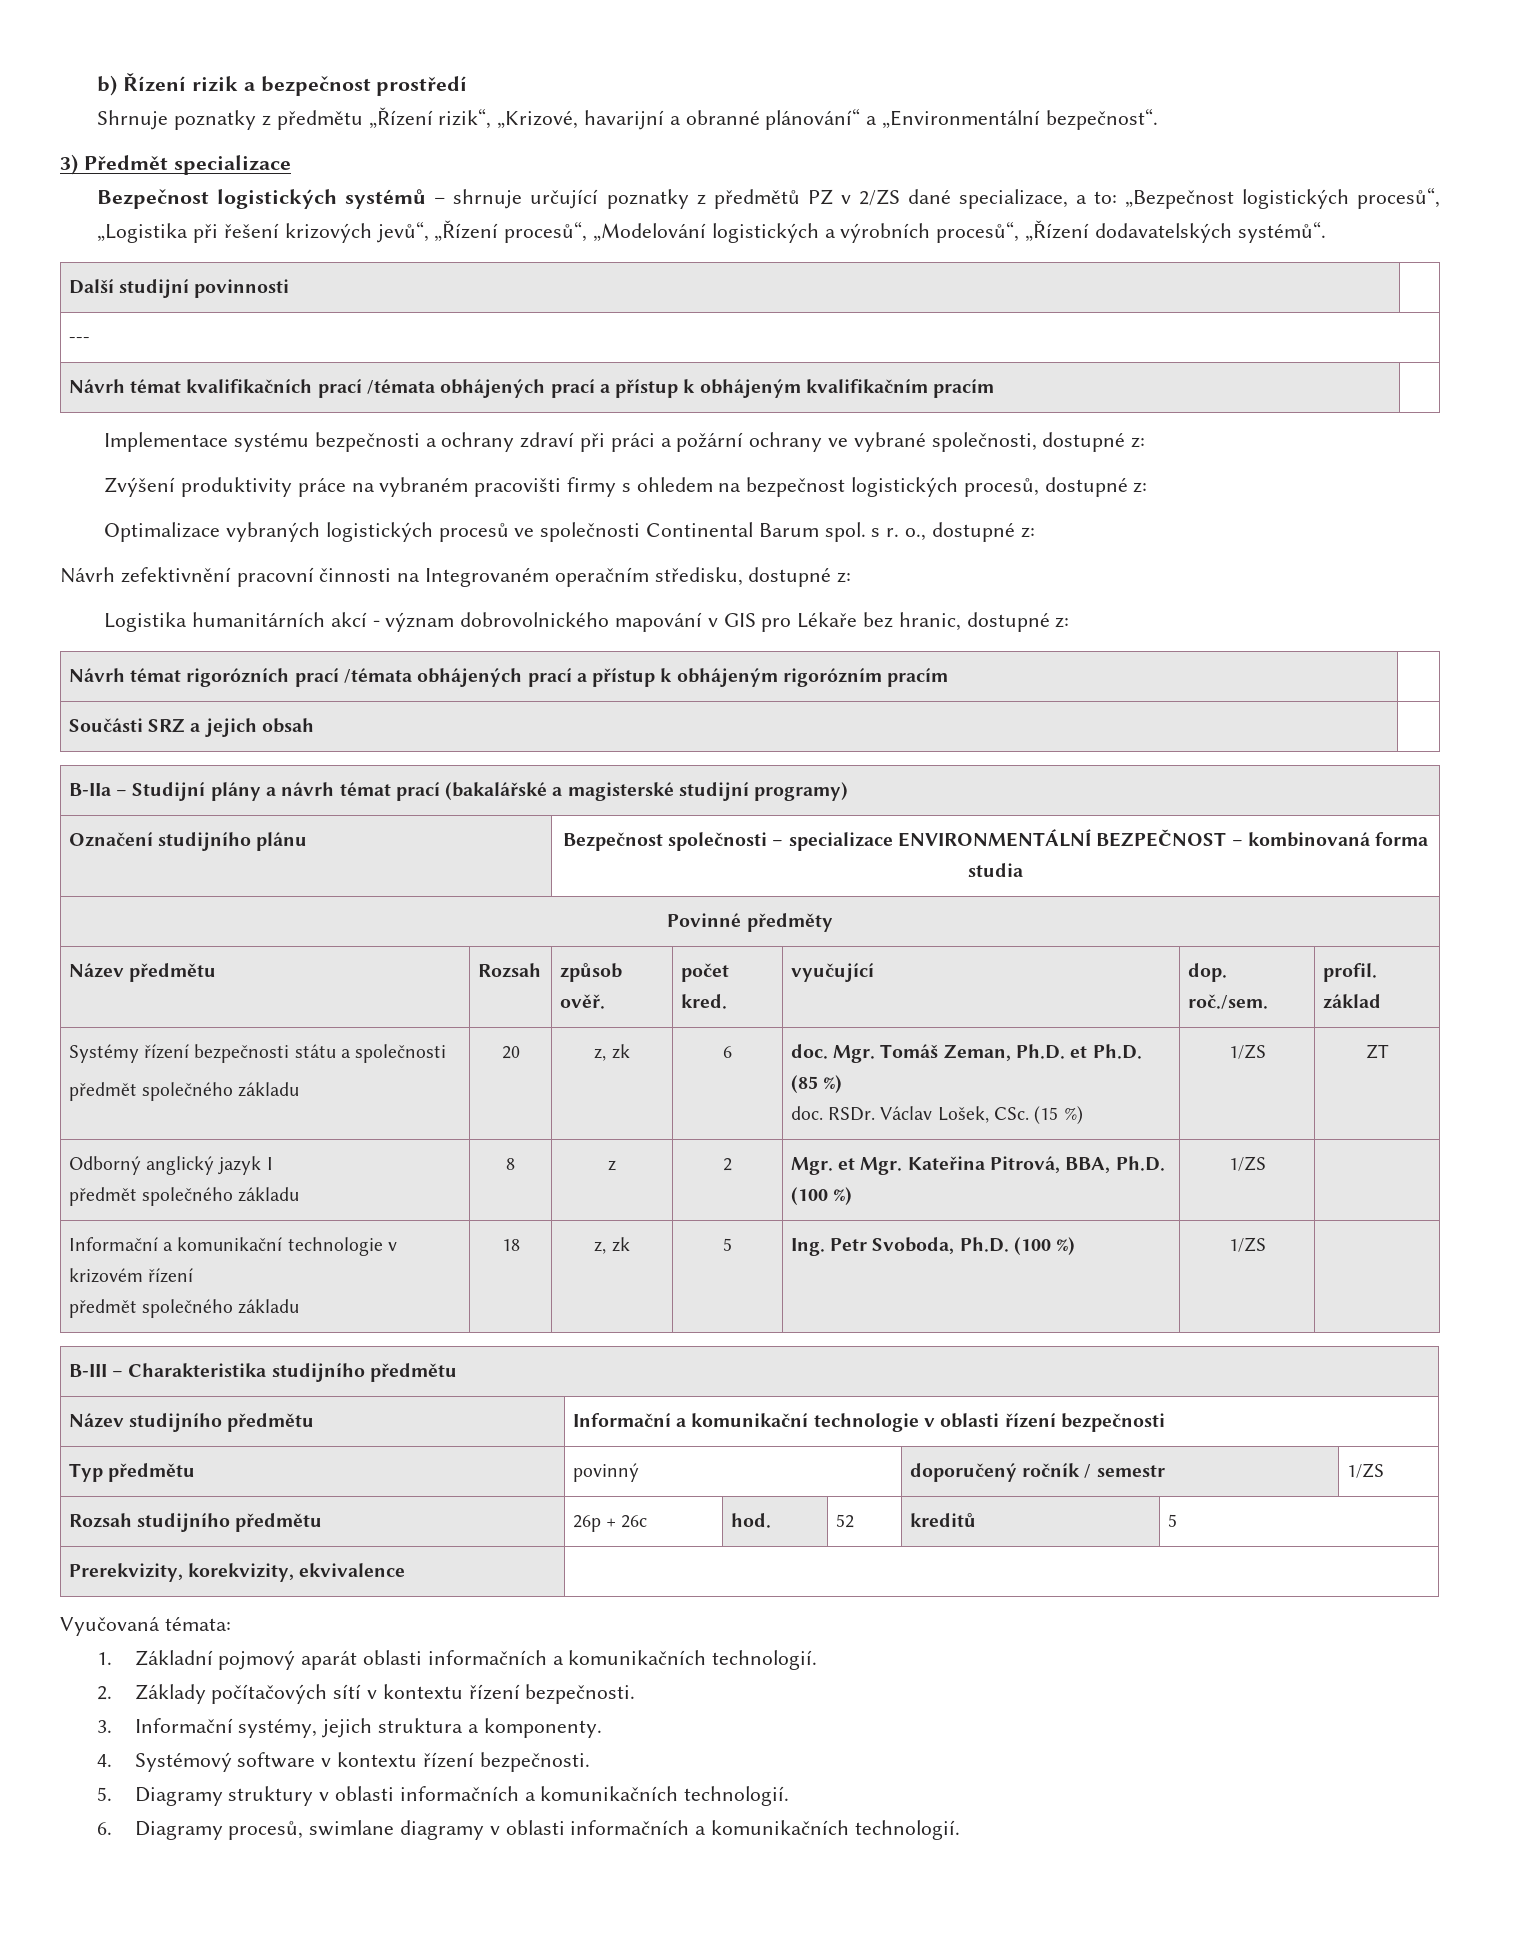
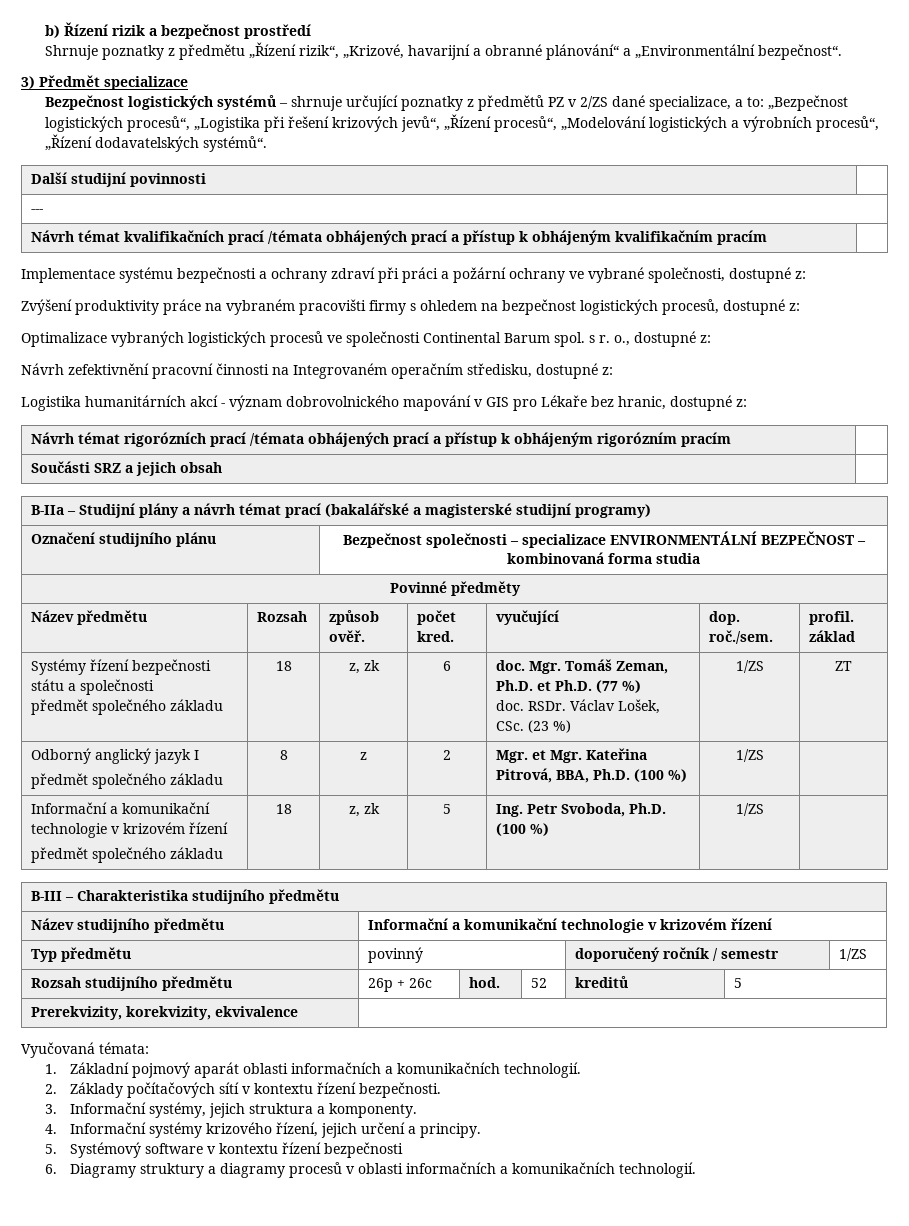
  Systémy řízení bezpečnosti státu a společnosti
- předmět společného základu | 20 | z, zk | 6 | doc. Mgr. Tomáš Zeman, Ph.D. et Ph.D. (85 %)
- doc. RSDr. Václav Lošek, CSc. (15 %) | 1/ZS | ZT
+ předmět společného základu | 18 | z, zk | 6 | doc. Mgr. Tomáš Zeman, Ph.D. et Ph.D. (77 %)
+ doc. RSDr. Václav Lošek, CSc. (23 %) | 1/ZS | ZT
- Název studijního předmětu | Informační a komunikační technologie v oblasti řízení bezpečnosti
+ Název studijního předmětu | Informační a komunikační technologie v krizovém řízení
- 4. Systémový software v kontextu řízení bezpečnosti.
- 5. Diagramy struktury v oblasti informačních a komunikačních technologií.
- 6. Diagramy procesů, swimlane diagramy v oblasti informačních a komunikačních technologií.
+ 4. Informační systémy krizového řízení, jejich určení a principy.
+ 5. Systémový software v kontextu řízení bezpečnosti
+ 6. Diagramy struktury a diagramy procesů v oblasti informačních a komunikačních technologií.

